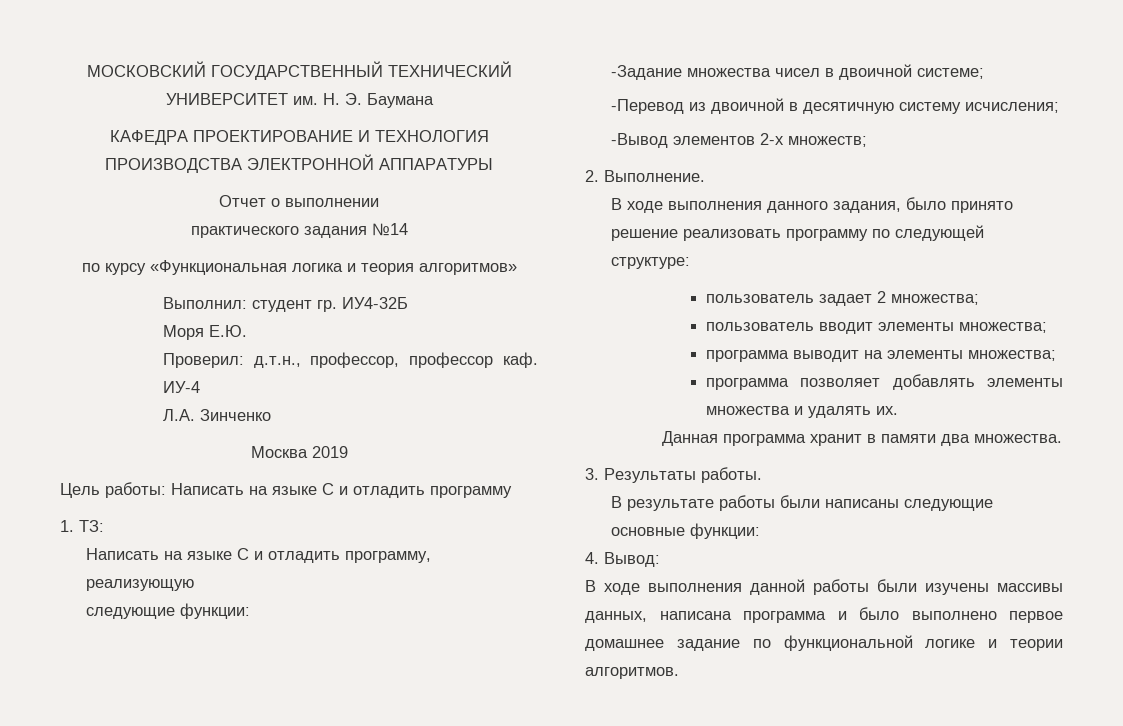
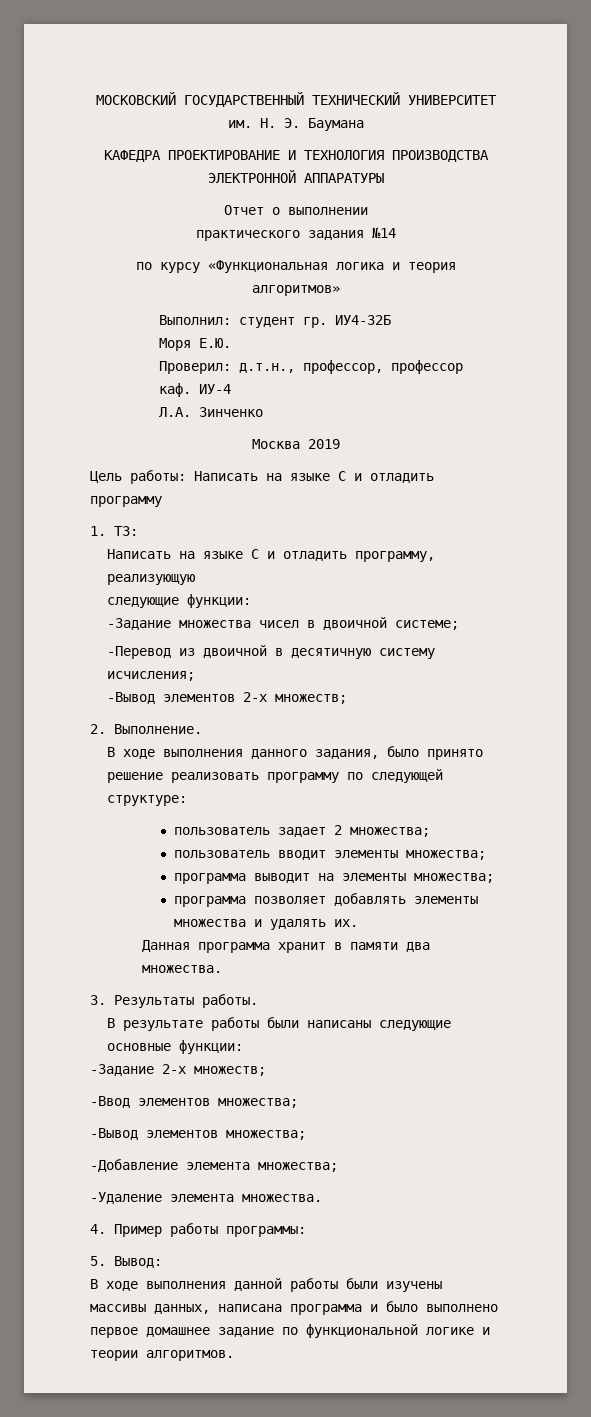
- 4. Вывод:
+ -Задание 2-х множеств;
+ -Ввод элементов множества;
+ -Вывод элементов множества;
+ -Добавление элемента множества;
+ -Удаление элемента множества.
+ 4. Пример работы программы:
+ 5. Вывод:

